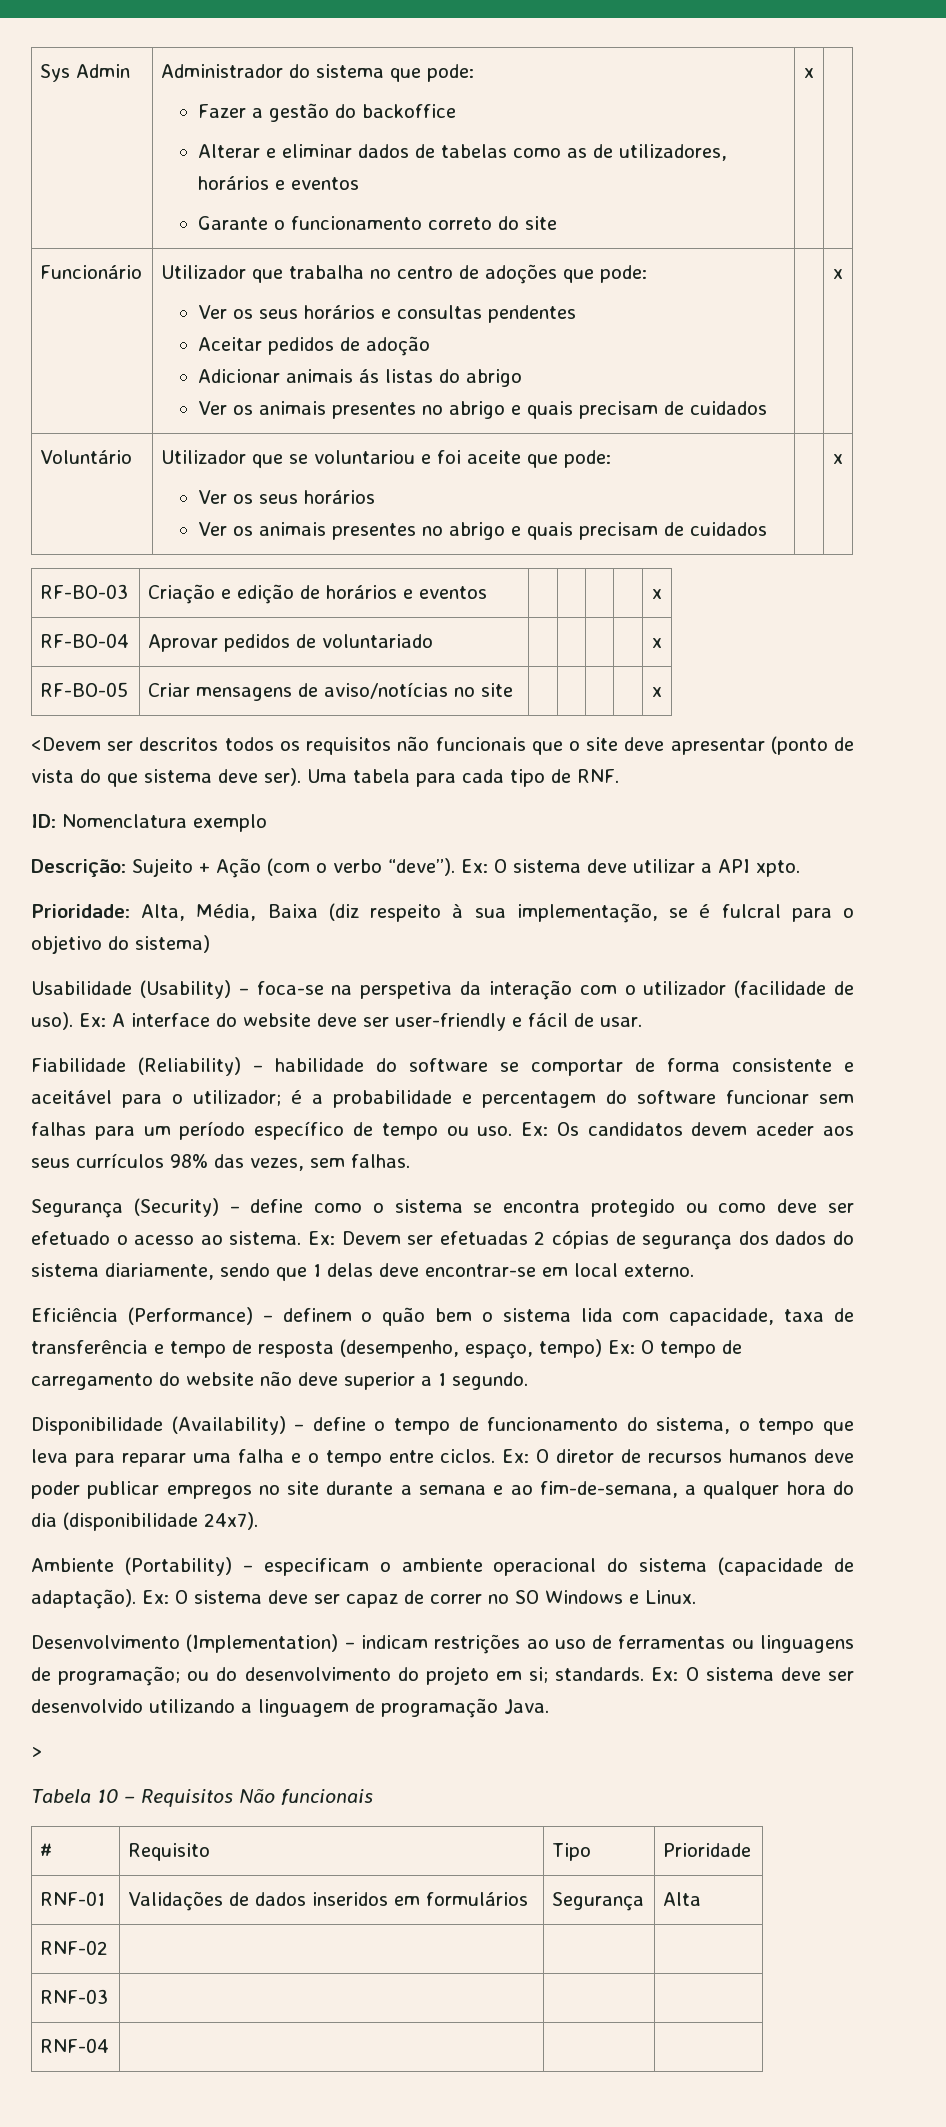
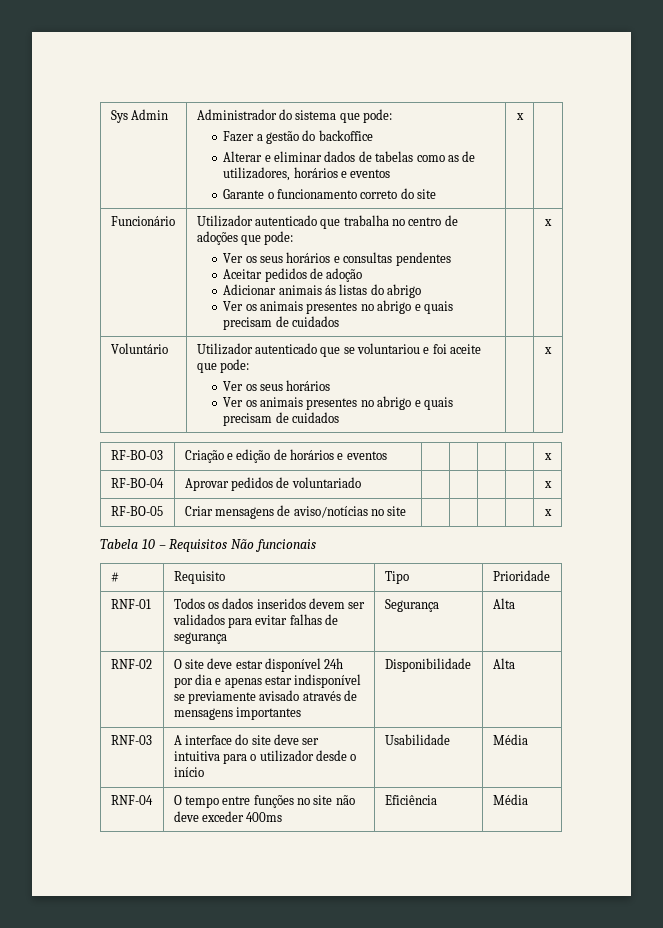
- Funcionário | Utilizador que trabalha no centro de adoções que pode:
+ Funcionário | Utilizador autenticado que trabalha no centro de adoções que pode:
- Voluntário | Utilizador que se voluntariou e foi aceite que pode:
+ Voluntário | Utilizador autenticado que se voluntariou e foi aceite que pode:
- <Devem ser descritos todos os requisitos não funcionais que o site deve apresentar (ponto de vista do que sistema deve ser). Uma tabela para cada tipo de RNF.
- ID: Nomenclatura exemplo
- Descrição: Sujeito + Ação (com o verbo “deve”). Ex: O sistema deve utilizar a API xpto.
- Prioridade: Alta, Média, Baixa (diz respeito à sua implementação, se é fulcral para o objetivo do sistema)
- Usabilidade (Usability) – foca-se na perspetiva da interação com o utilizador (facilidade de uso). Ex: A interface do website deve ser user-friendly e fácil de usar.
- Fiabilidade (Reliability) – habilidade do software se comportar de forma consistente e aceitável para o utilizador; é a probabilidade e percentagem do software funcionar sem falhas para um período específico de tempo ou uso. Ex: Os candidatos devem aceder aos seus currículos 98% das vezes, sem falhas.
- Segurança (Security) – define como o sistema se encontra protegido ou como deve ser efetuado o acesso ao sistema. Ex: Devem ser efetuadas 2 cópias de segurança dos dados do sistema diariamente, sendo que 1 delas deve encontrar-se em local externo.
- Eficiência (Performance) – definem o quão bem o sistema lida com capacidade, taxa de transferência e tempo de resposta (desempenho, espaço, tempo) Ex: O tempo de carregamento do website não deve superior a 1 segundo.
- Disponibilidade (Availability) – define o tempo de funcionamento do sistema, o tempo que leva para reparar uma falha e o tempo entre ciclos. Ex: O diretor de recursos humanos deve poder publicar empregos no site durante a semana e ao fim-de-semana, a qualquer hora do dia (disponibilidade 24x7).
- Ambiente (Portability) – especificam o ambiente operacional do sistema (capacidade de adaptação). Ex: O sistema deve ser capaz de correr no SO Windows e Linux.
- Desenvolvimento (Implementation) – indicam restrições ao uso de ferramentas ou linguagens de programação; ou do desenvolvimento do projeto em si; standards. Ex: O sistema deve ser desenvolvido utilizando a linguagem de programação Java.
- >
- RNF-01 | Validações de dados inseridos em formulários | Segurança | Alta
- RNF-02 | | |
- RNF-03 | | |
- RNF-04 | | |
+ RNF-01 | Todos os dados inseridos devem ser validados para evitar falhas de segurança | Segurança | Alta
+ RNF-02 | O site deve estar disponível 24h por dia e apenas estar indisponível se previamente avisado através de mensagens importantes | Disponibilidade | Alta
+ RNF-03 | A interface do site deve ser intuitiva para o utilizador desde o início | Usabilidade | Média
+ RNF-04 | O tempo entre funções no site não deve exceder 400ms | Eficiência | Média

